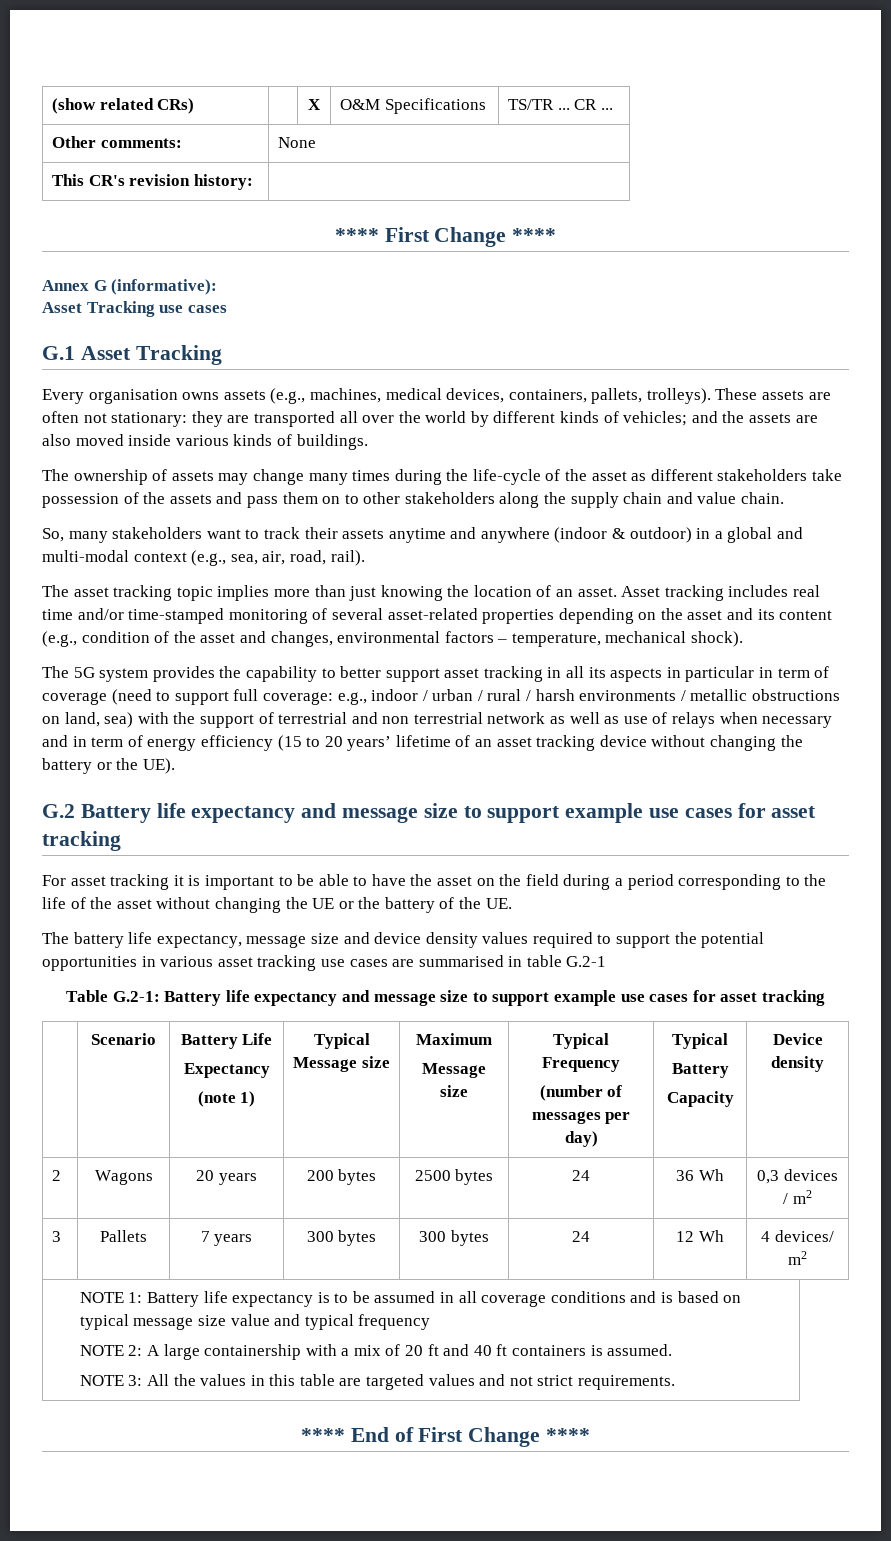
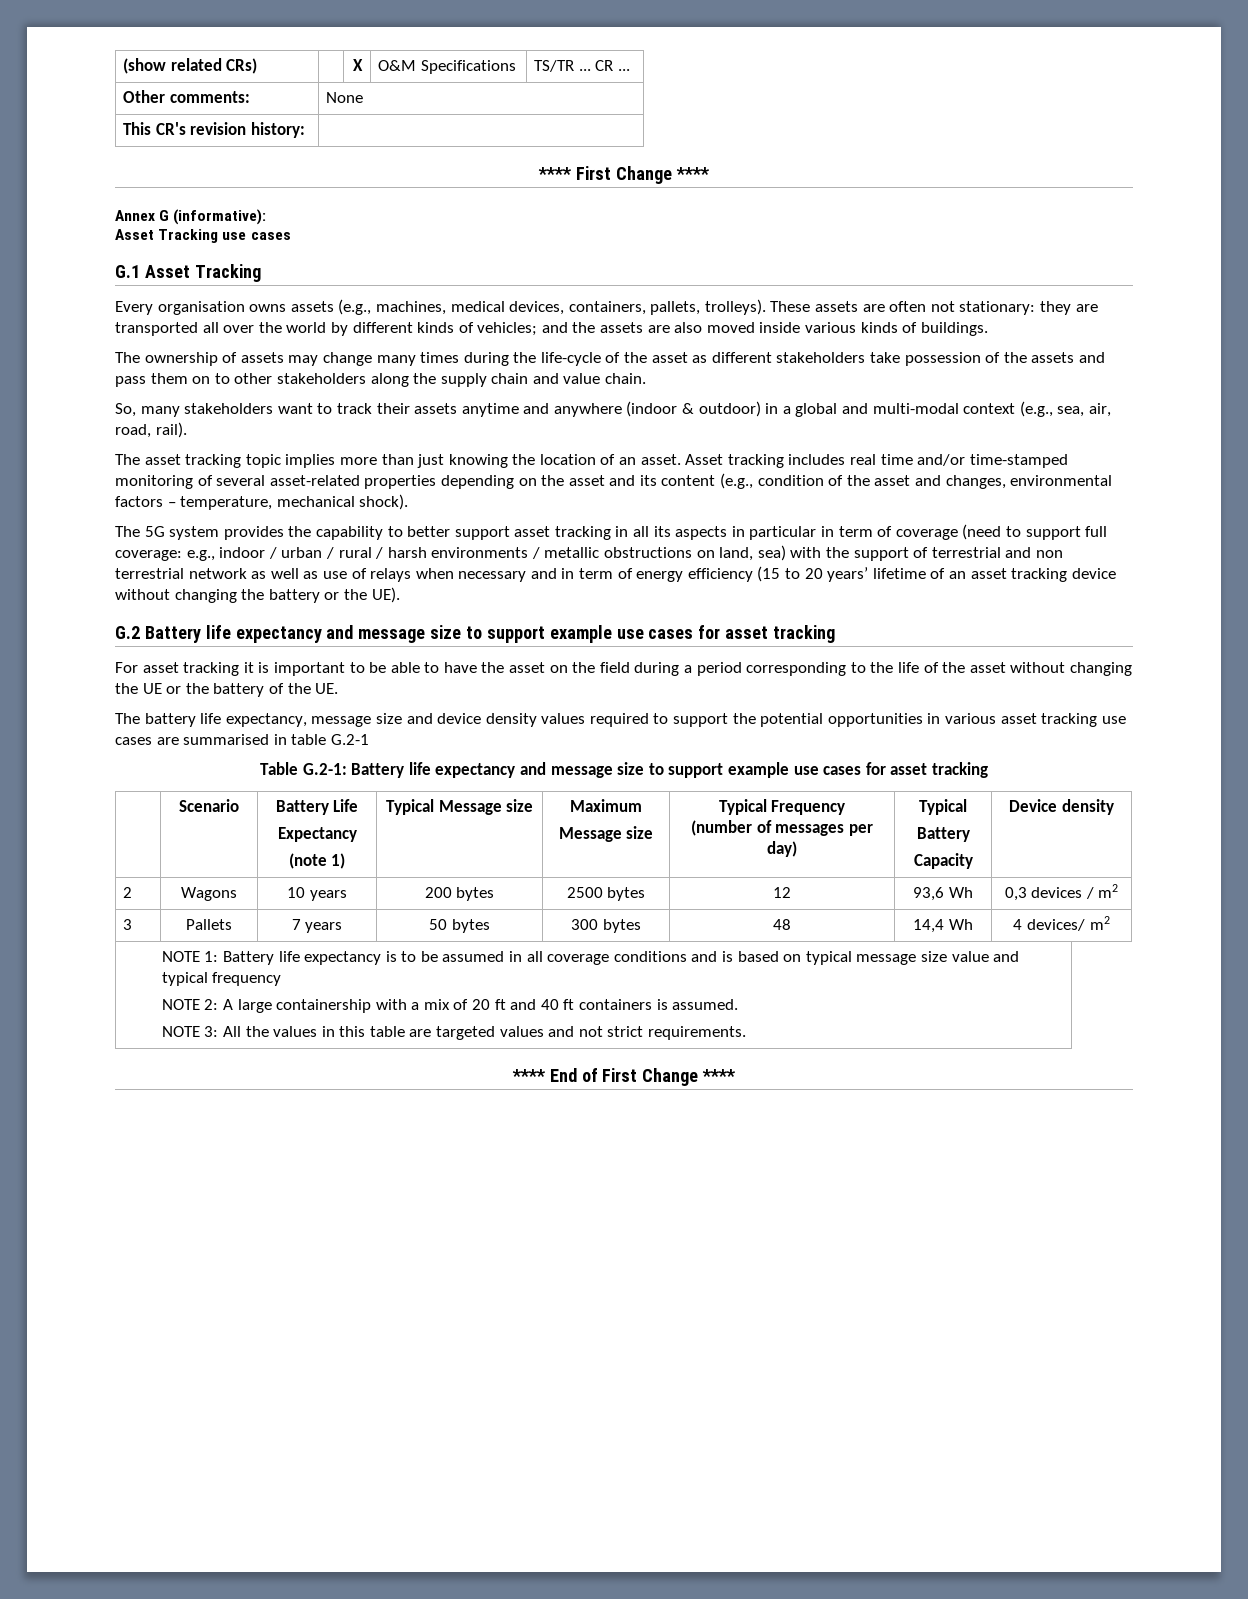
- 2 | Wagons | 20 years | 200 bytes | 2500 bytes | 24 | 36 Wh | 0,3 devices / m2
+ 2 | Wagons | 10 years | 200 bytes | 2500 bytes | 12 | 93,6 Wh | 0,3 devices / m2
- 3 | Pallets | 7 years | 300 bytes | 300 bytes | 24 | 12 Wh | 4 devices/ m2
+ 3 | Pallets | 7 years | 50 bytes | 300 bytes | 48 | 14,4 Wh | 4 devices/ m2

